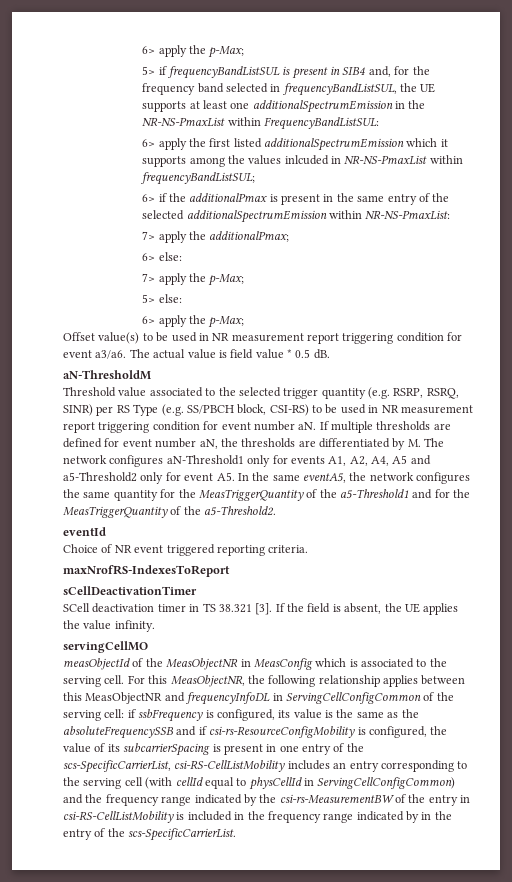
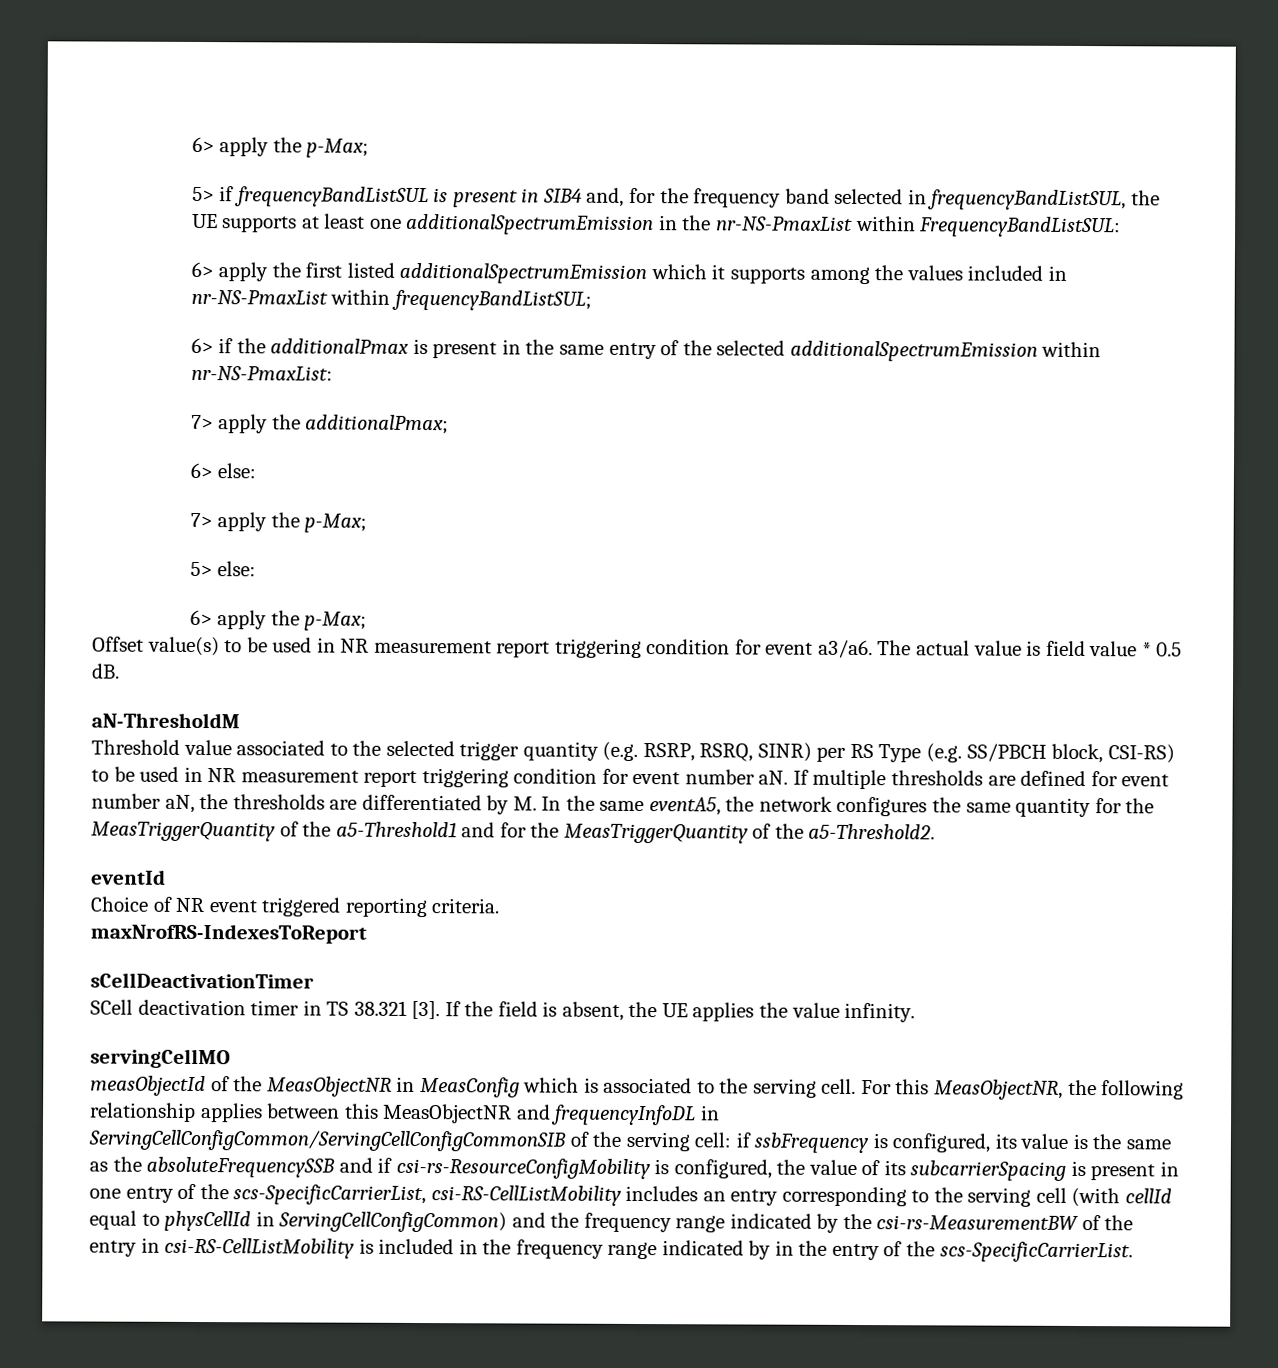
- 5> if frequencyBandListSUL is present in SIB4 and, for the frequency band selected in frequencyBandListSUL, the UE supports at least one additionalSpectrumEmission in the NR-NS-PmaxList within FrequencyBandListSUL:
+ 5> if frequencyBandListSUL is present in SIB4 and, for the frequency band selected in frequencyBandListSUL, the UE supports at least one additionalSpectrumEmission in the nr-NS-PmaxList within FrequencyBandListSUL:
- 6> apply the first listed additionalSpectrumEmission which it supports among the values inlcuded in NR-NS-PmaxList within frequencyBandListSUL;
+ 6> apply the first listed additionalSpectrumEmission which it supports among the values included in nr-NS-PmaxList within frequencyBandListSUL;
- 6> if the additionalPmax is present in the same entry of the selected additionalSpectrumEmission within NR-NS-PmaxList:
+ 6> if the additionalPmax is present in the same entry of the selected additionalSpectrumEmission within nr-NS-PmaxList:
- If multiple thresholds are defined for event number aN, the thresholds are differentiated by M. The network configures aN-Threshold1 only for events A1, A2, A4, A5 and a5-Threshold2 only for event A5. In the same eventA5, the network configures the same quantity for the MeasTriggerQuantity of the a5-Threshold1 and for the MeasTriggerQuantity of the a5-Threshold2.
+ If multiple thresholds are defined for event number aN, the thresholds are differentiated by M. In the same eventA5, the network configures the same quantity for the MeasTriggerQuantity of the a5-Threshold1 and for the MeasTriggerQuantity of the a5-Threshold2.
- For this MeasObjectNR, the following relationship applies between this MeasObjectNR and frequencyInfoDL in ServingCellConfigCommon of the serving cell:
+ For this MeasObjectNR, the following relationship applies between this MeasObjectNR and frequencyInfoDL in ServingCellConfigCommon/ServingCellConfigCommonSIB of the serving cell:

